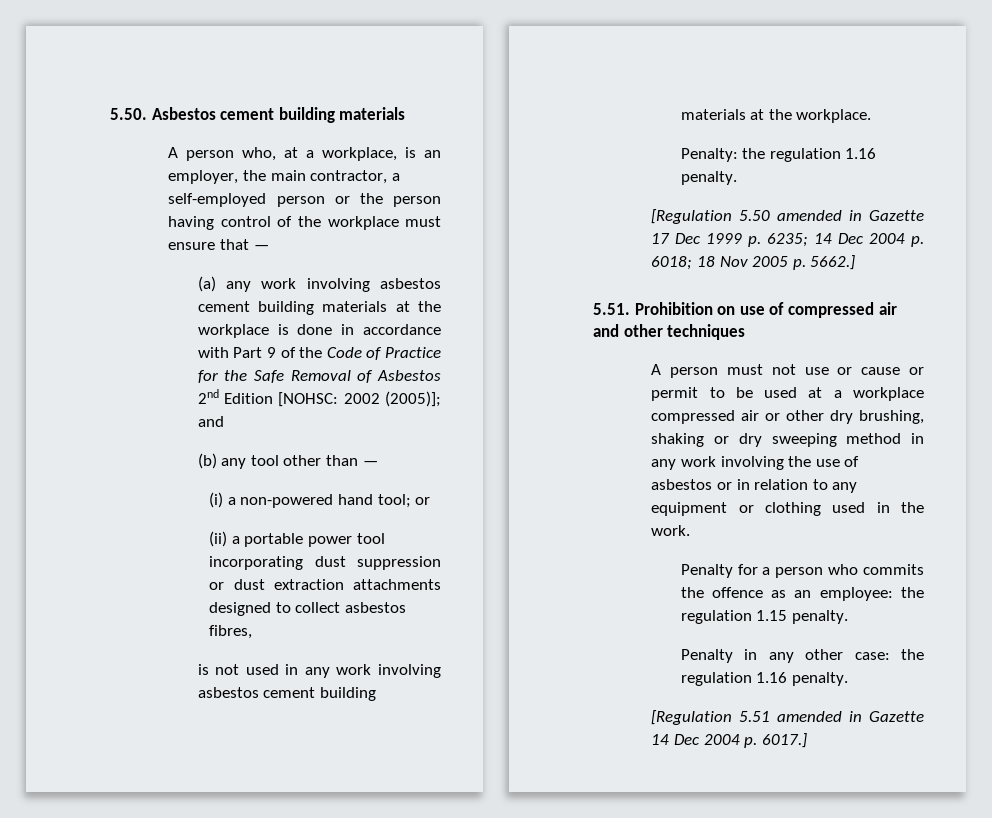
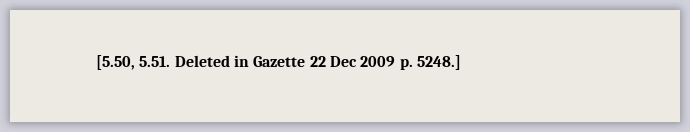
- 5.50. Asbestos cement building materials
- A person who, at a workplace, is an employer, the main contractor, a self-employed person or the person having control of the workplace must ensure that —
- (a) any work involving asbestos cement building materials at the workplace is done in accordance with Part 9 of the Code of Practice for the Safe Removal of Asbestos 2nd Edition [NOHSC: 2002 (2005)]; and
- (b) any tool other than —
- (i) a non-powered hand tool; or
- (ii) a portable power tool incorporating dust suppression or dust extraction attachments designed to collect asbestos fibres,
- is not used in any work involving asbestos cement building materials at the workplace.
- Penalty: the regulation 1.16 penalty.
- [Regulation 5.50 amended in Gazette 17 Dec 1999 p. 6235; 14 Dec 2004 p. 6018; 18 Nov 2005 p. 5662.]
- 5.51. Prohibition on use of compressed air and other techniques
- A person must not use or cause or permit to be used at a workplace compressed air or other dry brushing, shaking or dry sweeping method in any work involving the use of asbestos or in relation to any equipment or clothing used in the work.
- Penalty for a person who commits the offence as an employee: the regulation 1.15 penalty.
- Penalty in any other case: the regulation 1.16 penalty.
- [Regulation 5.51 amended in Gazette 14 Dec 2004 p. 6017.]
+ [5.50, 5.51. Deleted in Gazette 22 Dec 2009 p. 5248.]

